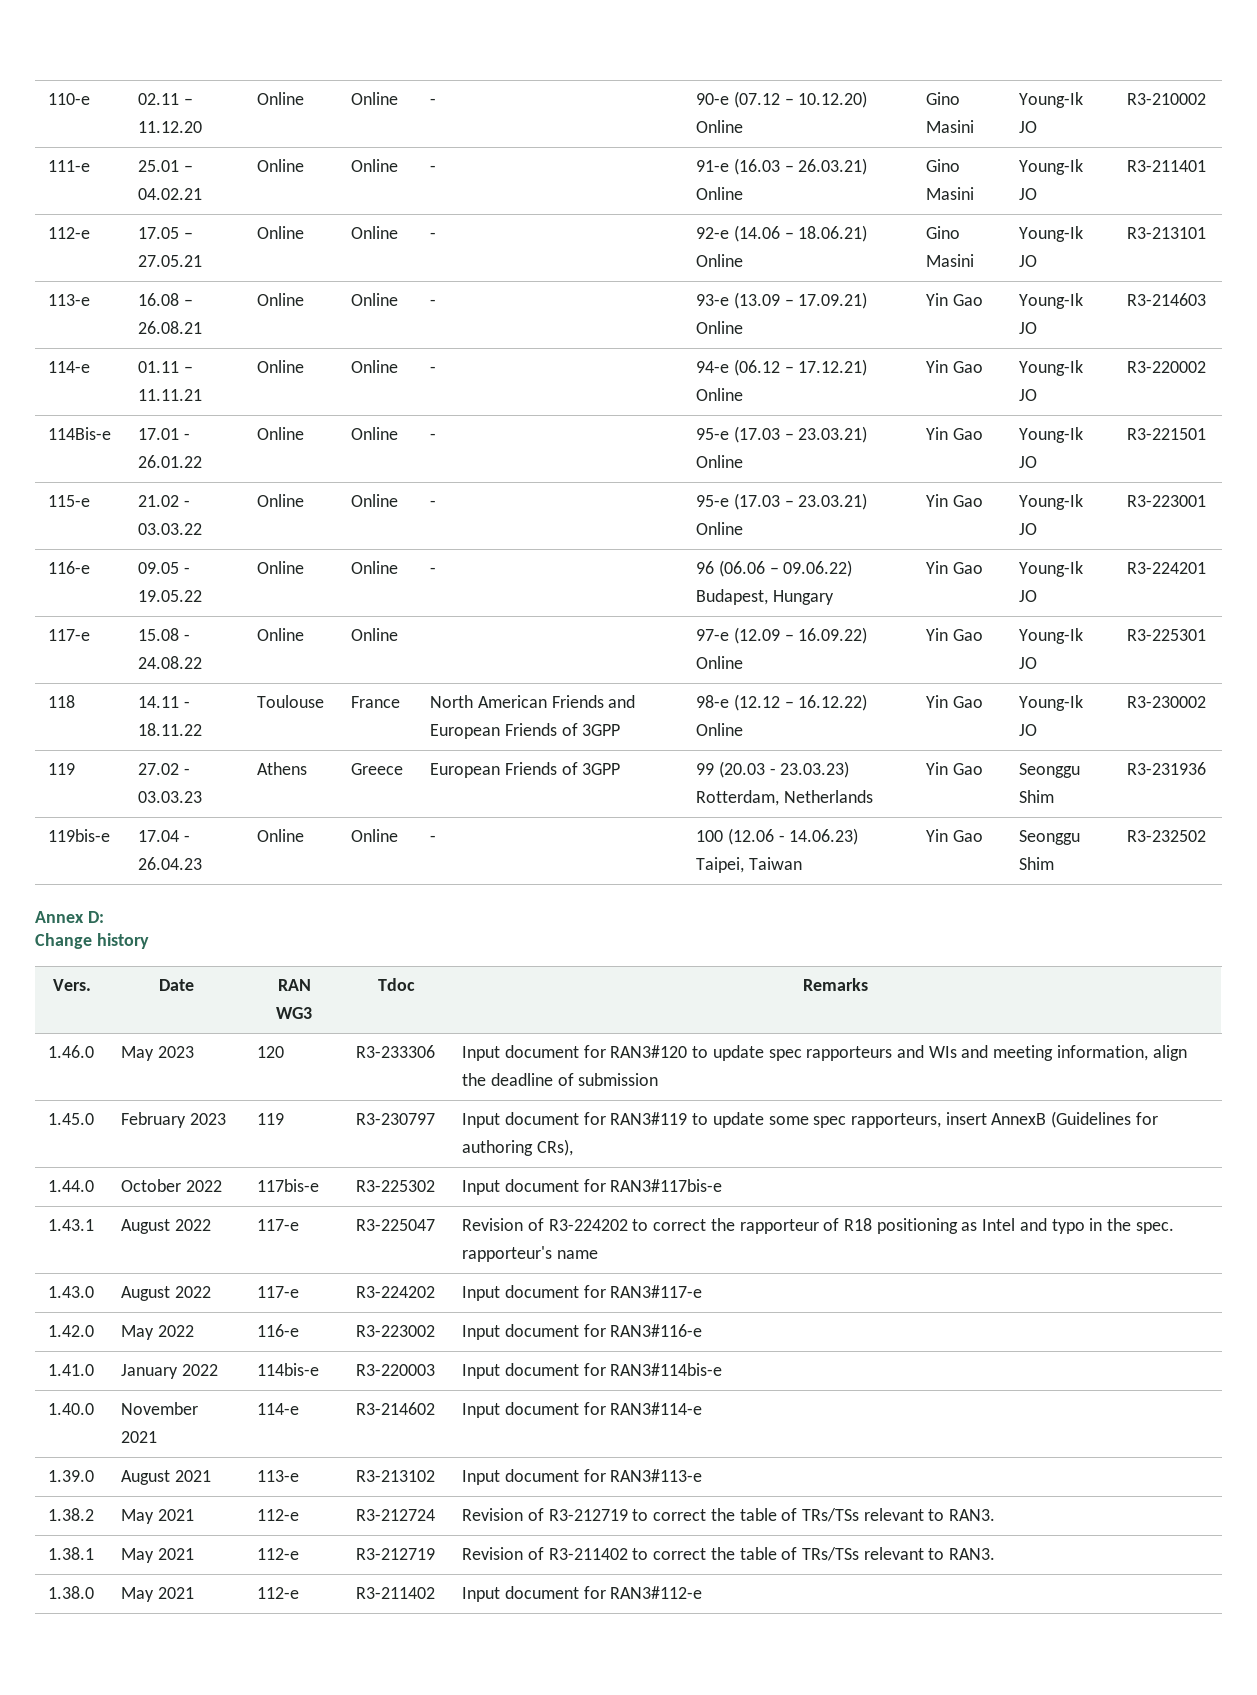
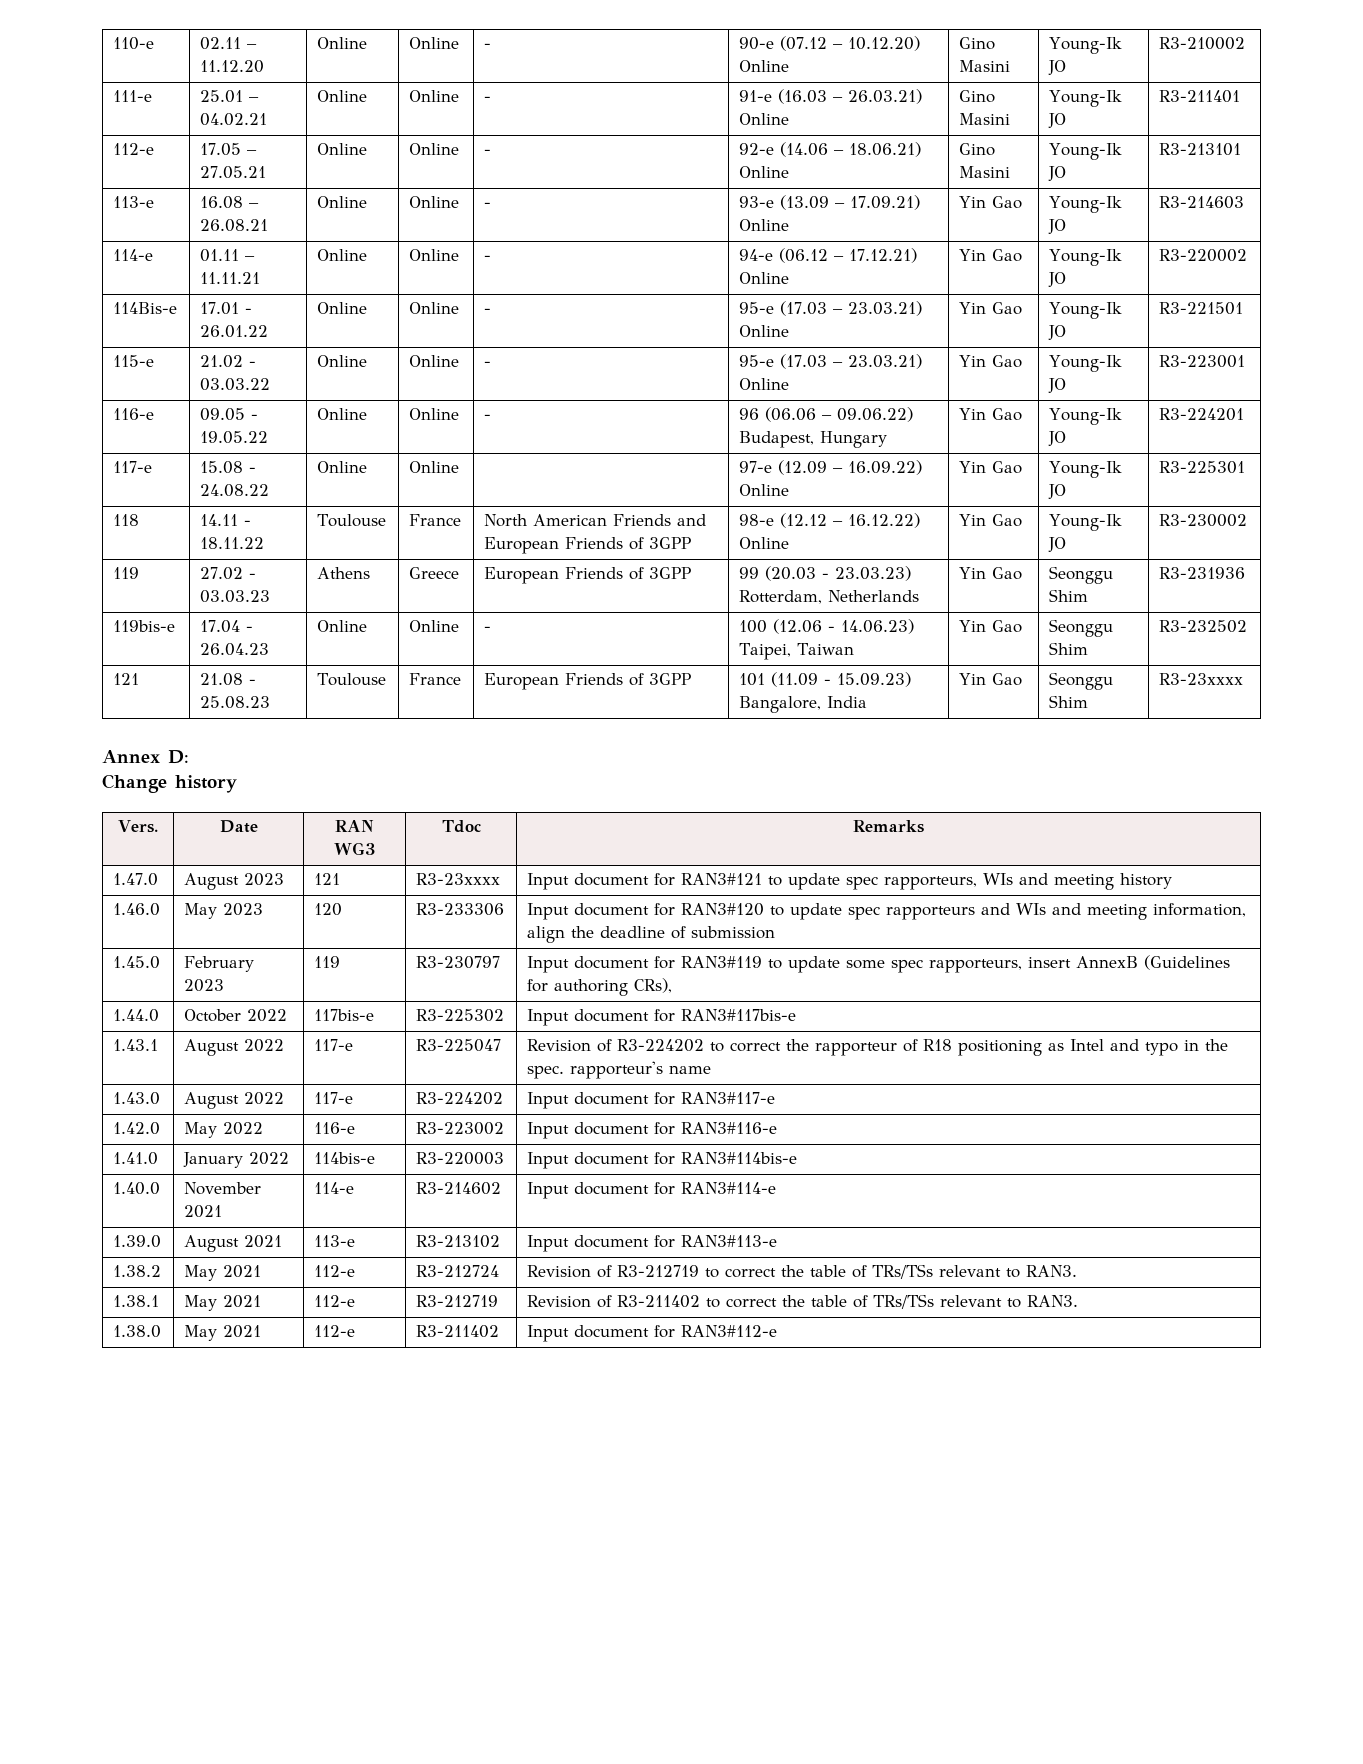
+ 121 | 21.08 - 25.08.23 | Toulouse | France | European Friends of 3GPP | 101 (11.09 - 15.09.23) Bangalore, India | Yin Gao | Seonggu Shim | R3-23xxxx
+ 1.47.0 | August 2023 | 121 | R3-23xxxx | Input document for RAN3#121 to update spec rapporteurs, WIs and meeting history

